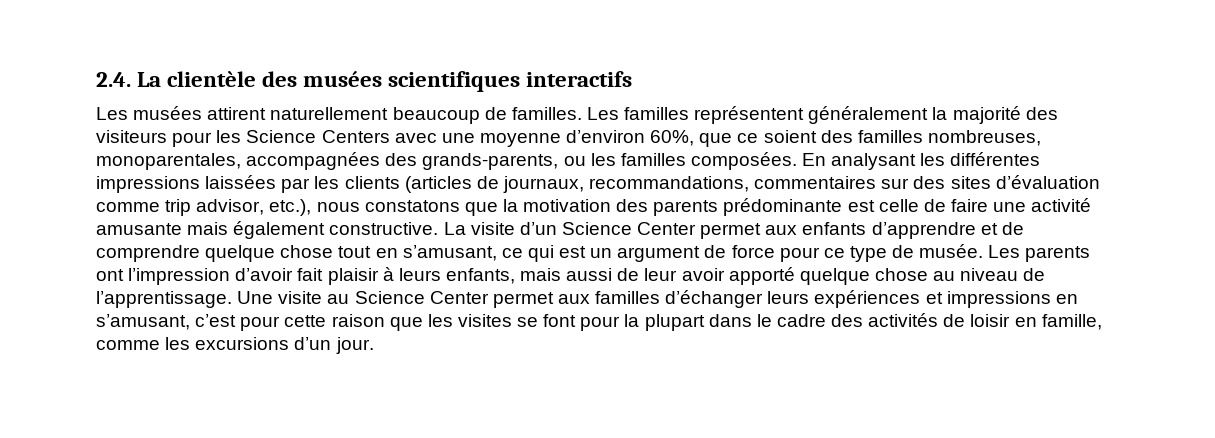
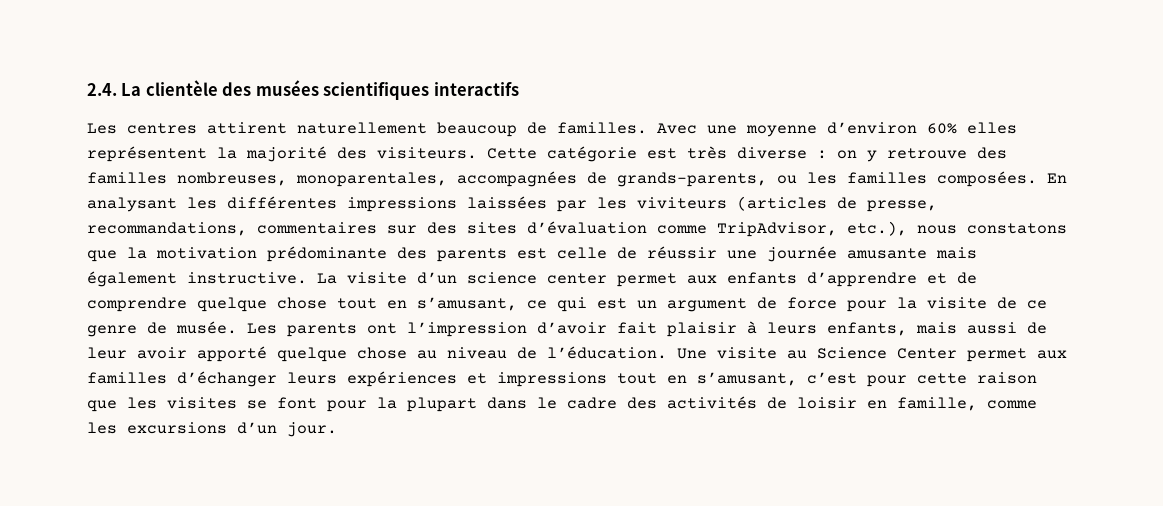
- Les musées attirent naturellement beaucoup de familles.
+ Les centres attirent naturellement beaucoup de familles.
- Les familles représentent généralement la majorité des visiteurs pour les Science Centers avec une moyenne d’environ 60%, que ce soient des familles nombreuses, monoparentales, accompagnées des grands-parents, ou les familles composées.
+ Avec une moyenne d’environ 60% elles représentent la majorité des visiteurs. Cette catégorie est très diverse : on y retrouve des familles nombreuses, monoparentales, accompagnées de grands-parents, ou les familles composées.
- En analysant les différentes impressions laissées par les clients (articles de journaux, recommandations, commentaires sur des sites d’évaluation comme trip advisor, etc.), nous constatons que la motivation des parents prédominante est celle de faire une activité amusante mais également constructive.
+ En analysant les différentes impressions laissées par les viviteurs (articles de presse, recommandations, commentaires sur des sites d’évaluation comme TripAdvisor, etc.), nous constatons que la motivation prédominante des parents est celle de réussir une journée amusante mais également instructive.
- La visite d’un Science Center permet aux enfants d’apprendre et de comprendre quelque chose tout en s’amusant, ce qui est un argument de force pour ce type de musée.
+ La visite d’un science center permet aux enfants d’apprendre et de comprendre quelque chose tout en s’amusant, ce qui est un argument de force pour la visite de ce genre de musée.
- Les parents ont l’impression d’avoir fait plaisir à leurs enfants, mais aussi de leur avoir apporté quelque chose au niveau de l’apprentissage.
+ Les parents ont l’impression d’avoir fait plaisir à leurs enfants, mais aussi de leur avoir apporté quelque chose au niveau de l’éducation.
- Une visite au Science Center permet aux familles d’échanger leurs expériences et impressions en s’amusant, c’est pour cette raison que les visites se font pour la plupart dans le cadre des activités de loisir en famille, comme les excursions d’un jour.
+ Une visite au Science Center permet aux familles d’échanger leurs expériences et impressions tout en s’amusant, c’est pour cette raison que les visites se font pour la plupart dans le cadre des activités de loisir en famille, comme les excursions d’un jour.

